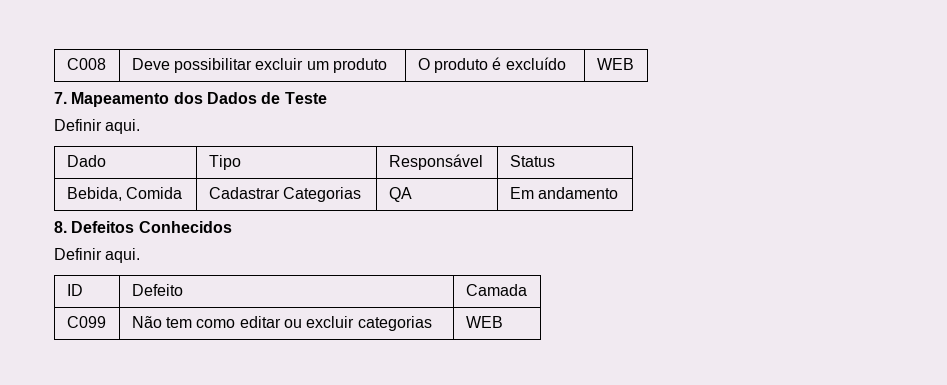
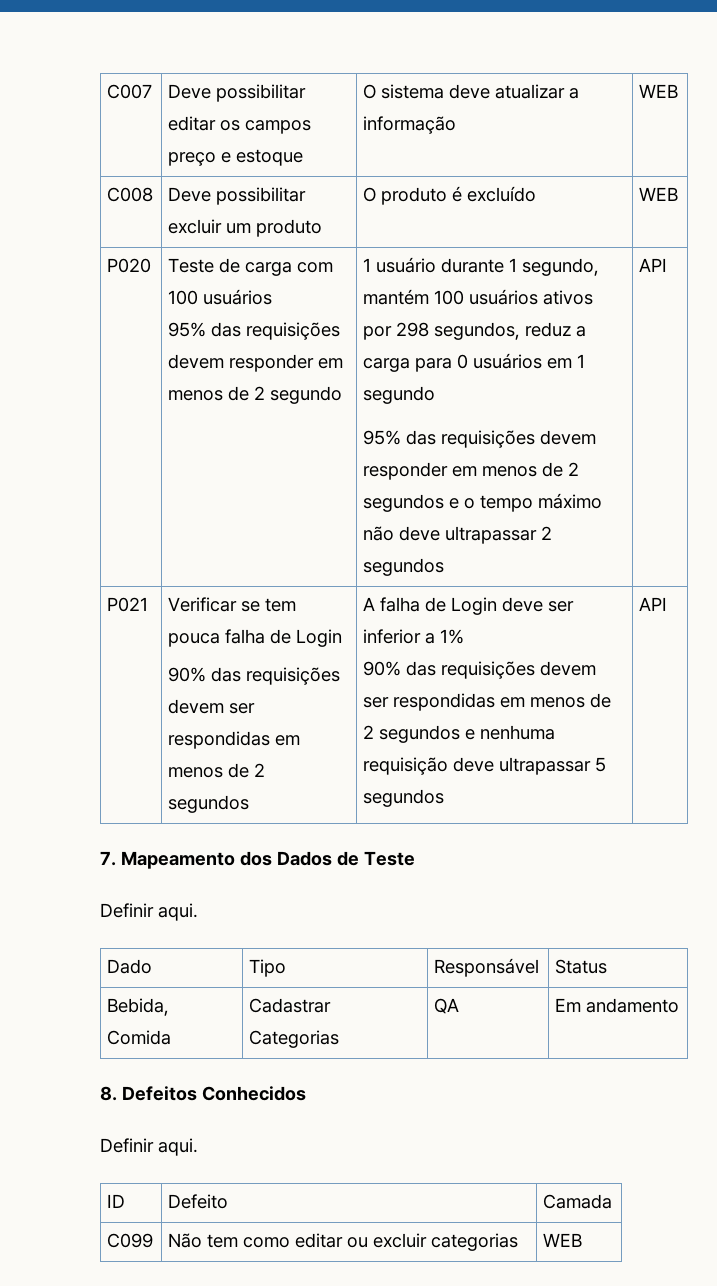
+ C007 | Deve possibilitar editar os campos preço e estoque | O sistema deve atualizar a informação | WEB
+ P020 | Teste de carga com 100 usuários
+ 95% das requisições devem responder em menos de 2 segundo | 1 usuário durante 1 segundo, mantém 100 usuários ativos por 298 segundos, reduz a carga para 0 usuários em 1 segundo
+ 95% das requisições devem responder em menos de 2 segundos e o tempo máximo não deve ultrapassar 2 segundos | API
+ P021 | Verificar se tem pouca falha de Login
+ 90% das requisições devem ser respondidas em menos de 2 segundos | A falha de Login deve ser inferior a 1%
+ 90% das requisições devem ser respondidas em menos de 2 segundos e nenhuma requisição deve ultrapassar 5 segundos | API

